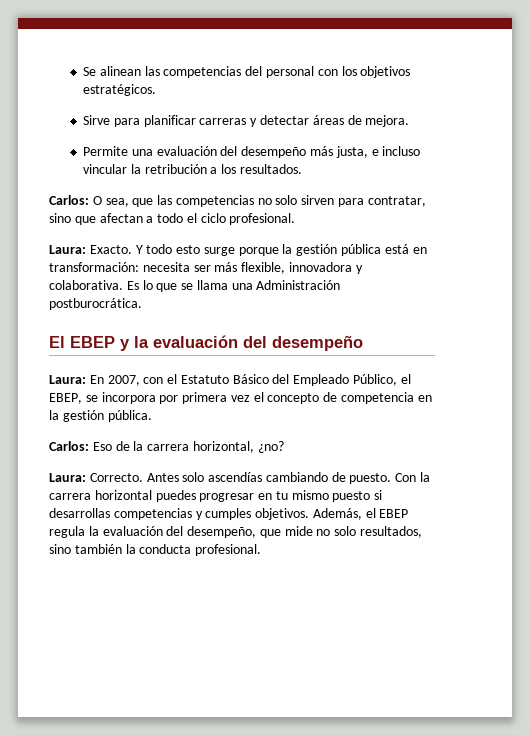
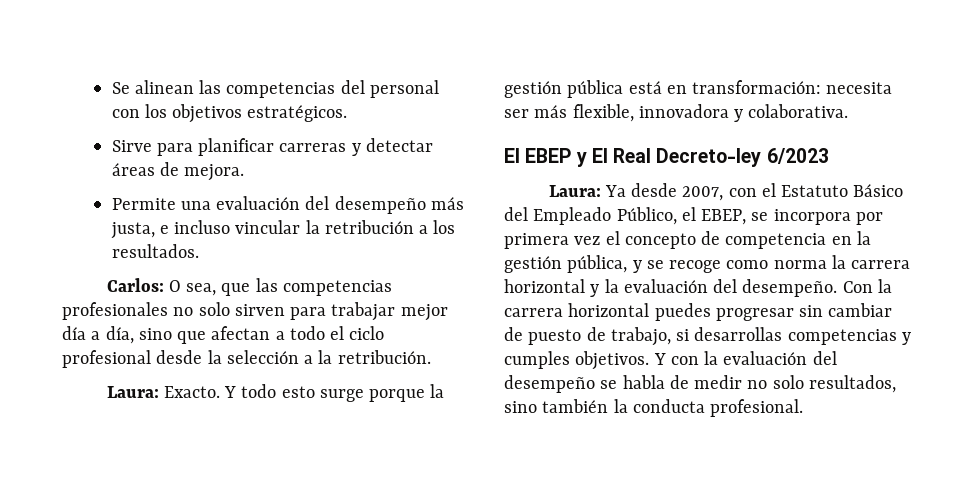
- Carlos: O sea, que las competencias no solo sirven para contratar, sino que afectan a todo el ciclo profesional.
+ Carlos: O sea, que las competencias profesionales no solo sirven para trabajar mejor día a día, sino que afectan a todo el ciclo profesional desde la selección a la retribución.
- Es lo que se llama una Administración postburocrática.
- El EBEP y la evaluación del desempeño
- Laura: En 2007, con el Estatuto Básico del Empleado Público, el EBEP, se incorpora por primera vez el concepto de competencia en la gestión pública.
- Carlos: Eso de la carrera horizontal, ¿no?
- Laura: Correcto. Antes solo ascendías cambiando de puesto.
+ El EBEP y El Real Decreto-ley 6/2023
+ Laura: Ya desde 2007, con el Estatuto Básico del Empleado Público, el EBEP, se incorpora por primera vez el concepto de competencia en la gestión pública, y se recoge como norma la carrera horizontal y la evaluación del desempeño.
- Con la carrera horizontal puedes progresar en tu mismo puesto si desarrollas competencias y cumples objetivos.
+ Con la carrera horizontal puedes progresar sin cambiar de puesto de trabajo, si desarrollas competencias y cumples objetivos.
- Además, el EBEP regula la evaluación del desempeño, que mide no solo resultados, sino también la conducta profesional.
+ Y con la evaluación del desempeño se habla de medir no solo resultados, sino también la conducta profesional.

